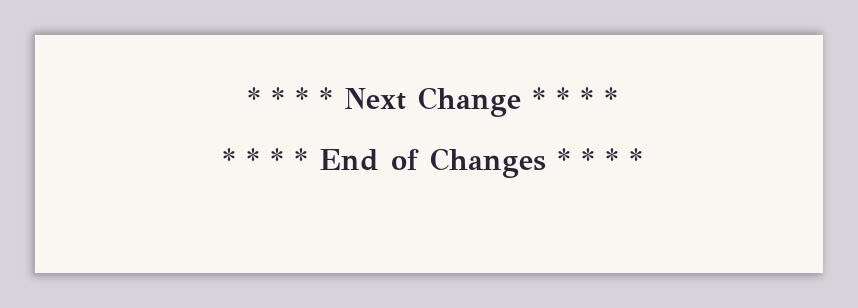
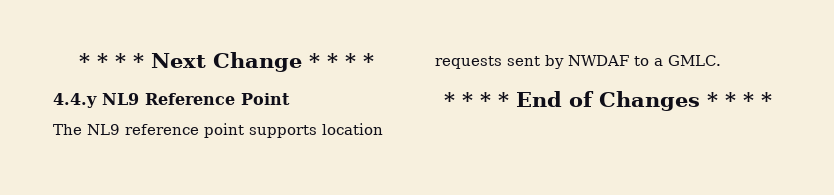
+ 4.4.y NL9 Reference Point
+ The NL9 reference point supports location requests sent by NWDAF to a GMLC.

